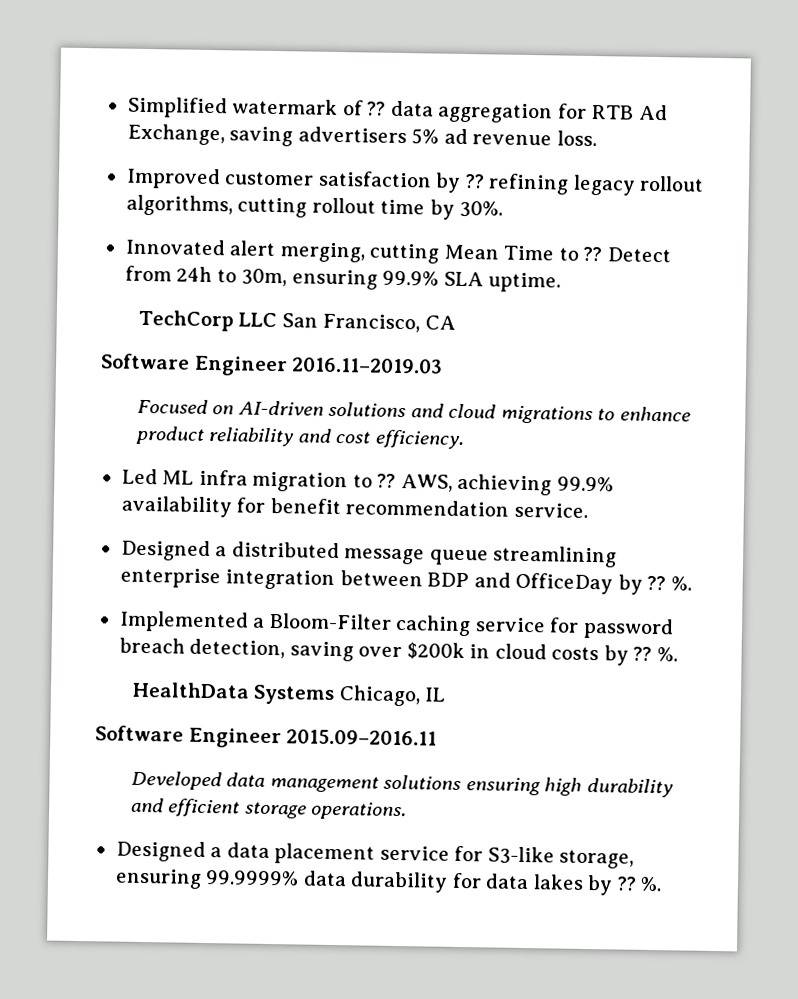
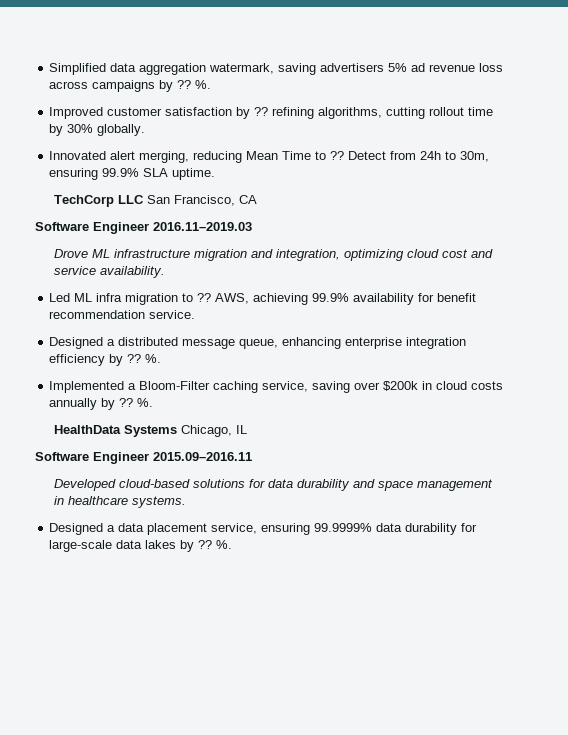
- Simplified watermark of ?? data aggregation for RTB Ad Exchange, saving advertisers 5% ad revenue loss.
+ Simplified data aggregation watermark, saving advertisers 5% ad revenue loss across campaigns by ?? %.
- Improved customer satisfaction by ?? refining legacy rollout algorithms, cutting rollout time by 30%.
+ Improved customer satisfaction by ?? refining algorithms, cutting rollout time by 30% globally.
- Innovated alert merging, cutting Mean Time to ??
+ Innovated alert merging, reducing Mean Time to ??
- Focused on AI-driven solutions and cloud migrations to enhance product reliability and cost efficiency.
+ Drove ML infrastructure migration and integration, optimizing cloud cost and service availability.
- Designed a distributed message queue streamlining enterprise integration between BDP and OfficeDay by ??
+ Designed a distributed message queue, enhancing enterprise integration efficiency by ??
- Implemented a Bloom-Filter caching service for password breach detection, saving over $200k in cloud costs by ??
+ Implemented a Bloom-Filter caching service, saving over $200k in cloud costs annually by ??
- Developed data management solutions ensuring high durability and efficient storage operations.
+ Developed cloud-based solutions for data durability and space management in healthcare systems.
- Designed a data placement service for S3-like storage, ensuring 99.9999% data durability for data lakes by ??
+ Designed a data placement service, ensuring 99.9999% data durability for large-scale data lakes by ??

